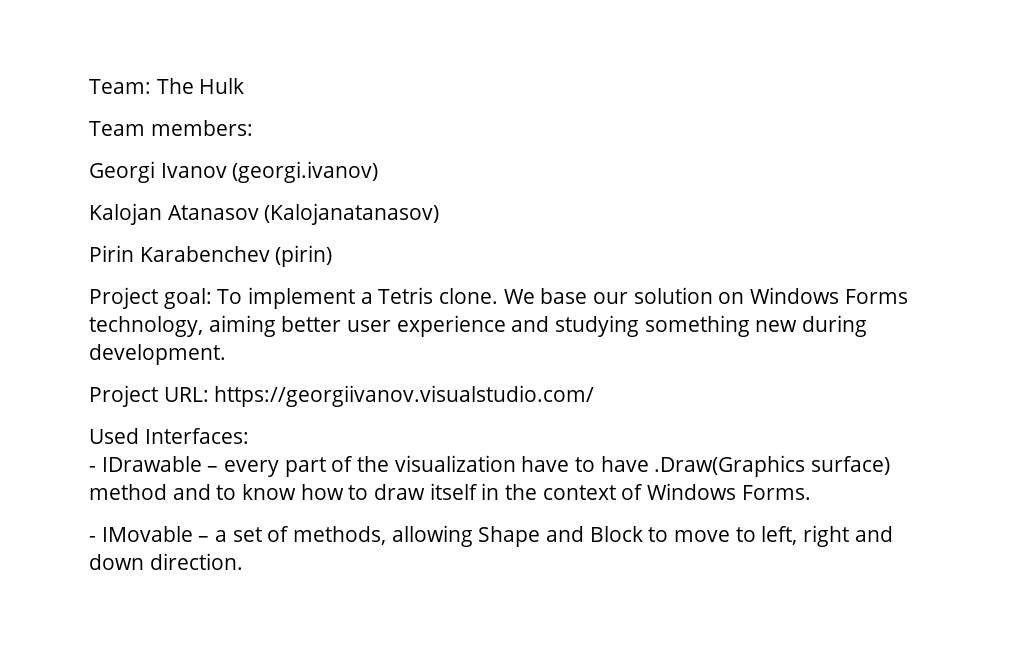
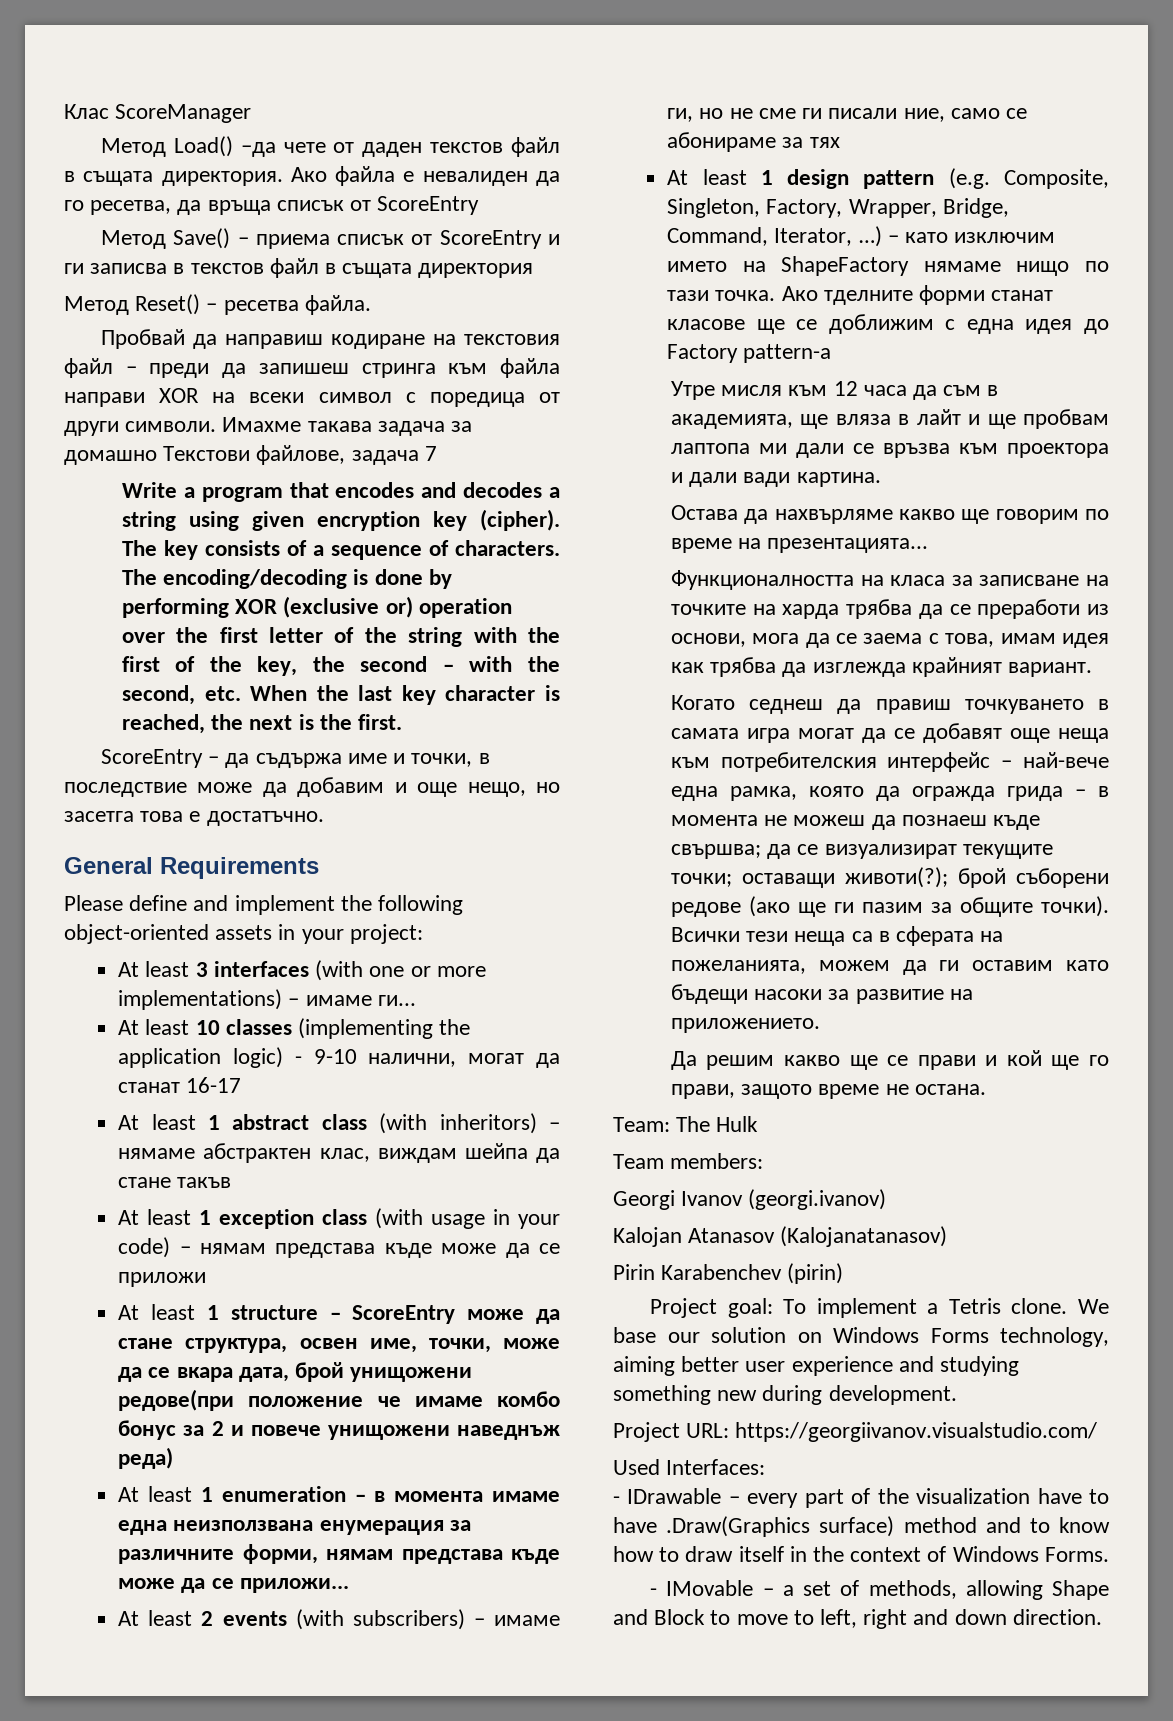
+ Клас ScoreManager
+ Метод Load() –да чете от даден текстов файл в същата директория. Ако файла е невалиден да го ресетва, да връща списък от ScoreEntry
+ Метод Save() – приема списък от ScoreEntry и ги записва в текстов файл в същата директория
+ Метод Reset() – ресетва файла.
+ Пробвай да направиш кодиране на текстовия файл – преди да запишеш стринга към файла направи XOR на всеки символ с поредица от други символи. Имахме такава задача за домашно Текстови файлове, задача 7
+ Write a program that encodes and decodes a string using given encryption key (cipher). The key consists of a sequence of characters. The encoding/decoding is done by performing XOR (exclusive or) operation over the first letter of the string with the first of the key, the second – with the second, etc. When the last key character is reached, the next is the first.
+ ScoreEntry – да съдържа име и точки, в последствие може да добавим и още нещо, но засетга това е достатъчно.
+ General Requirements
+ Please define and implement the following object-oriented assets in your project:
+ At least 3 interfaces (with one or more implementations) – имаме ги...
+ At least 10 classes (implementing the application logic) - 9-10 налични, могат да станат 16-17
+ At least 1 abstract class (with inheritors) – нямаме абстрактен клас, виждам шейпа да стане такъв
+ At least 1 exception class (with usage in your code) – нямам представа къде може да се приложи
+ At least 1 structure – ScoreEntry може да стане структура, освен име, точки, може да се вкара дата, брой унищожени редове(при положение че имаме комбо бонус за 2 и повече унищожени наведнъж реда)
+ At least 1 enumeration – в момента имаме една неизползвана енумерация за различните форми, нямам представа къде може да се приложи...
+ At least 2 events (with subscribers) – имаме ги, но не сме ги писали ние, само се абонираме за тях
+ At least 1 design pattern (e.g. Composite, Singleton, Factory, Wrapper, Bridge, Command, Iterator, …) – като изключим името на ShapeFactory нямаме нищо по тази точка. Ако тделните форми станат класове ще се доближим с една идея до Factory pattern-а
+ Утре мисля към 12 часа да съм в академията, ще вляза в лайт и ще пробвам лаптопа ми дали се връзва към проектора и дали вади картина.
+ Остава да нахвърляме какво ще говорим по време на презентацията...
+ Функционалността на класа за записване на точките на харда трябва да се преработи из основи, мога да се заема с това, имам идея как трябва да изглежда крайният вариант.
+ Когато седнеш да правиш точкуването в самата игра могат да се добавят още неща към потребителския интерфейс – най-вече една рамка, която да огражда грида – в момента не можеш да познаеш къде свършва; да се визуализират текущите точки; оставащи животи(?); брой съборени редове (ако ще ги пазим за общите точки). Всички тези неща са в сферата на пожеланията, можем да ги оставим като бъдещи насоки за развитие на приложението.
+ Да решим какво ще се прави и кой ще го прави, защото време не остана.

